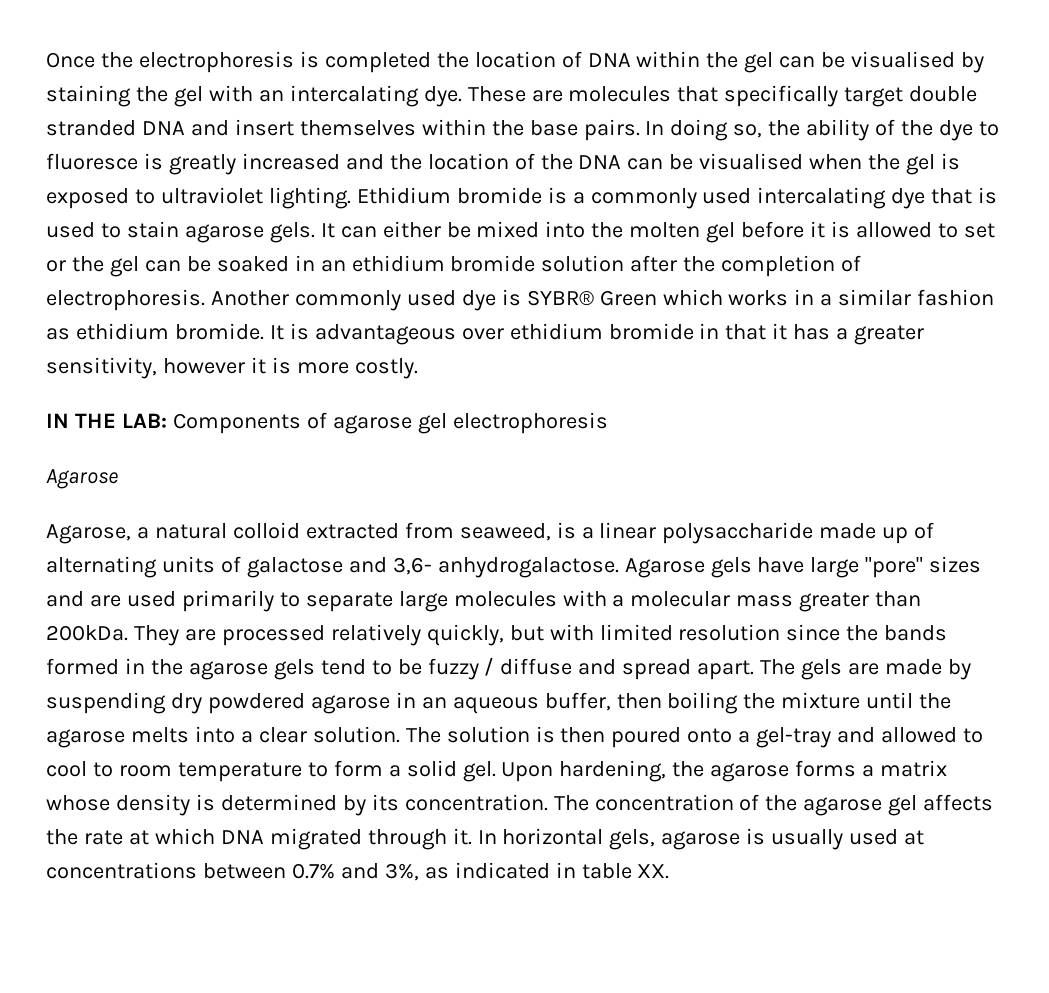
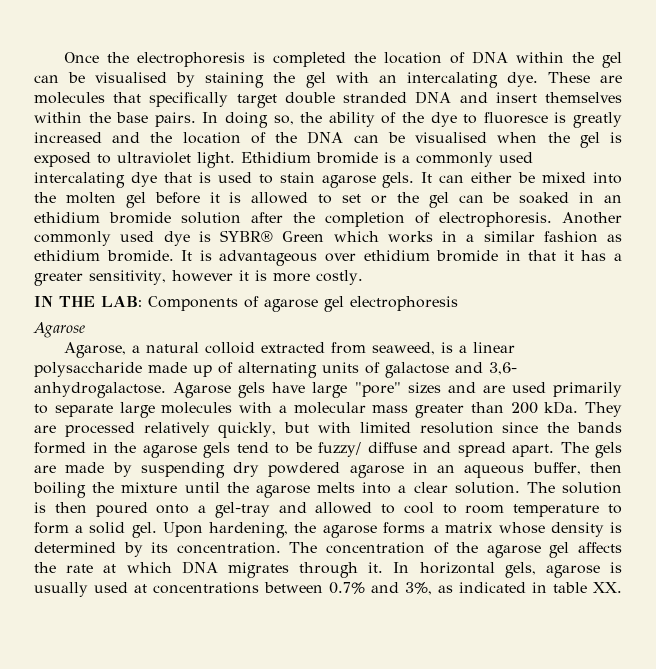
- In doing so, the ability of the dye to fluoresce is greatly increased and the location of the DNA can be visualised when the gel is exposed to ultraviolet lighting.
+ In doing so, the ability of the dye to fluoresce is greatly increased and the location of the DNA can be visualised when the gel is exposed to ultraviolet light.
- Agarose gels have large "pore" sizes and are used primarily to separate large molecules with a molecular mass greater than 200kDa.
+ Agarose gels have large "pore" sizes and are used primarily to separate large molecules with a molecular mass greater than 200 kDa.
- They are processed relatively quickly, but with limited resolution since the bands formed in the agarose gels tend to be fuzzy / diffuse and spread apart.
+ They are processed relatively quickly, but with limited resolution since the bands formed in the agarose gels tend to be fuzzy/ diffuse and spread apart.
- The concentration of the agarose gel affects the rate at which DNA migrated through it.
+ The concentration of the agarose gel affects the rate at which DNA migrates through it.

